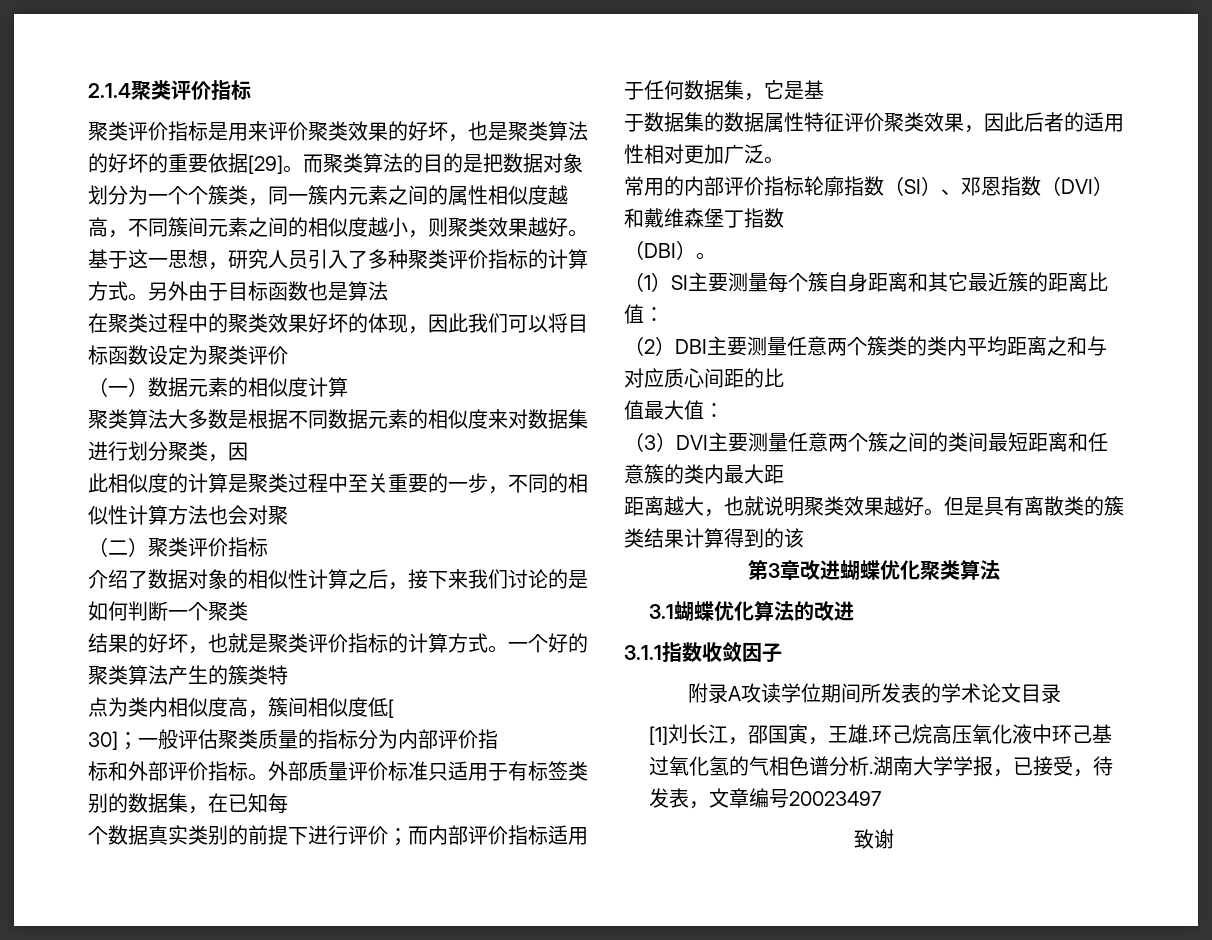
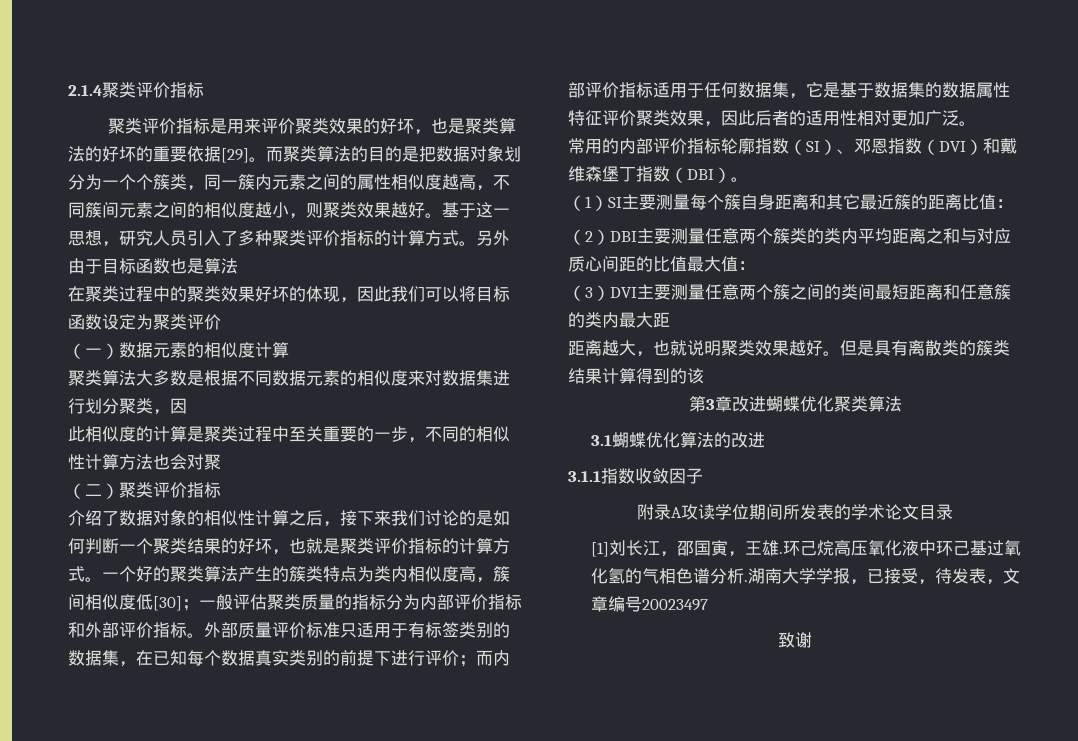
- 介绍了数据对象的相似性计算之后，接下来我们讨论的是如何判断一个聚类
- 结果的好坏，也就是聚类评价指标的计算方式。
+ 介绍了数据对象的相似性计算之后，接下来我们讨论的是如何判断一个聚类结果的好坏，也就是聚类评价指标的计算方式。
- 一个好的聚类算法产生的簇类特
- 点为类内相似度高，簇间相似度低[
- 30]；一般评估聚类质量的指标分为内部评价指
- 标和外部评价指标。
+ 一个好的聚类算法产生的簇类特点为类内相似度高，簇间相似度低[30]；一般评估聚类质量的指标分为内部评价指标和外部评价指标。
- 外部质量评价标准只适用于有标签类别的数据集，在已知每
- 个数据真实类别的前提下进行评价；而内部评价指标适用于任何数据集，它是基
- 于数据集的数据属性特征评价聚类效果，因此后者的适用性相对更加广泛。
+ 外部质量评价标准只适用于有标签类别的数据集，在已知每个数据真实类别的前提下进行评价；而内部评价指标适用于任何数据集，它是基于数据集的数据属性特征评价聚类效果，因此后者的适用性相对更加广泛。
- 常用的内部评价指标轮廓指数（SI）、邓恩指数（DVI）和戴维森堡丁指数
- （DBI）。
+ 常用的内部评价指标轮廓指数（SI）、邓恩指数（DVI）和戴维森堡丁指数（DBI）。
- （2）DBI主要测量任意两个簇类的类内平均距离之和与对应质心间距的比
- 值最大值：
+ （2）DBI主要测量任意两个簇类的类内平均距离之和与对应质心间距的比值最大值：

